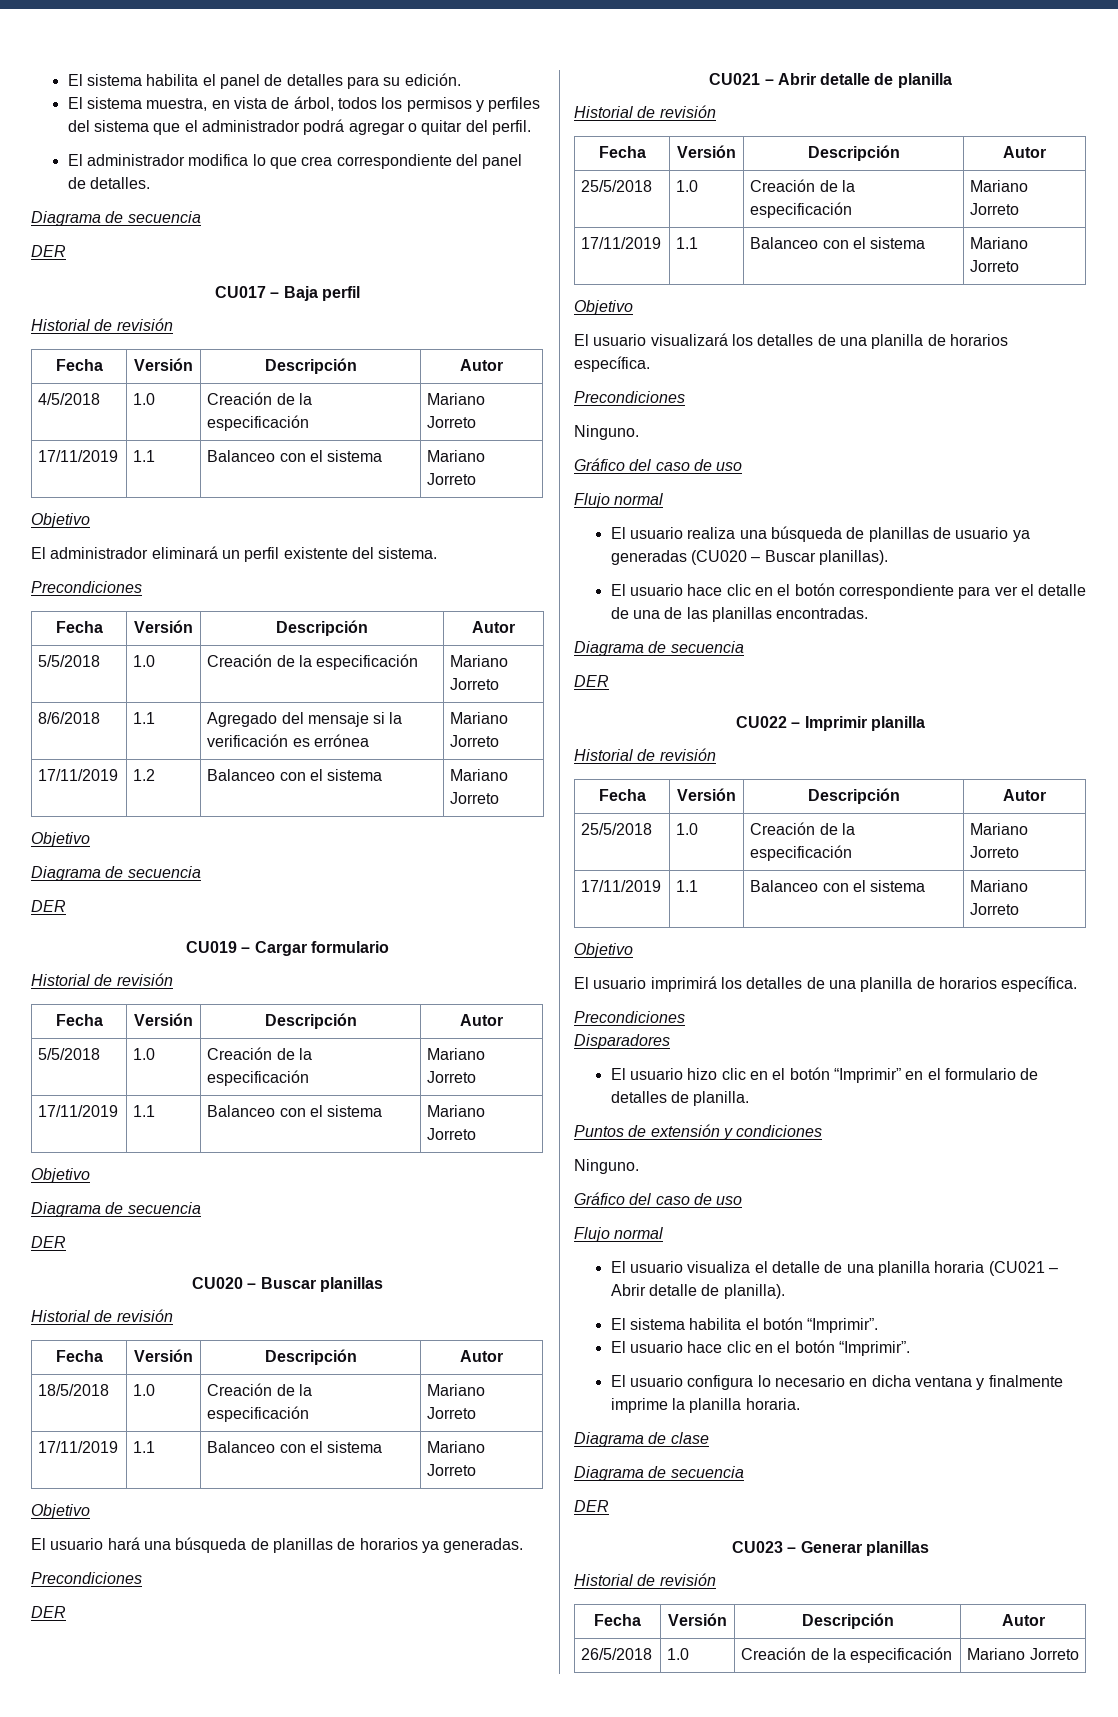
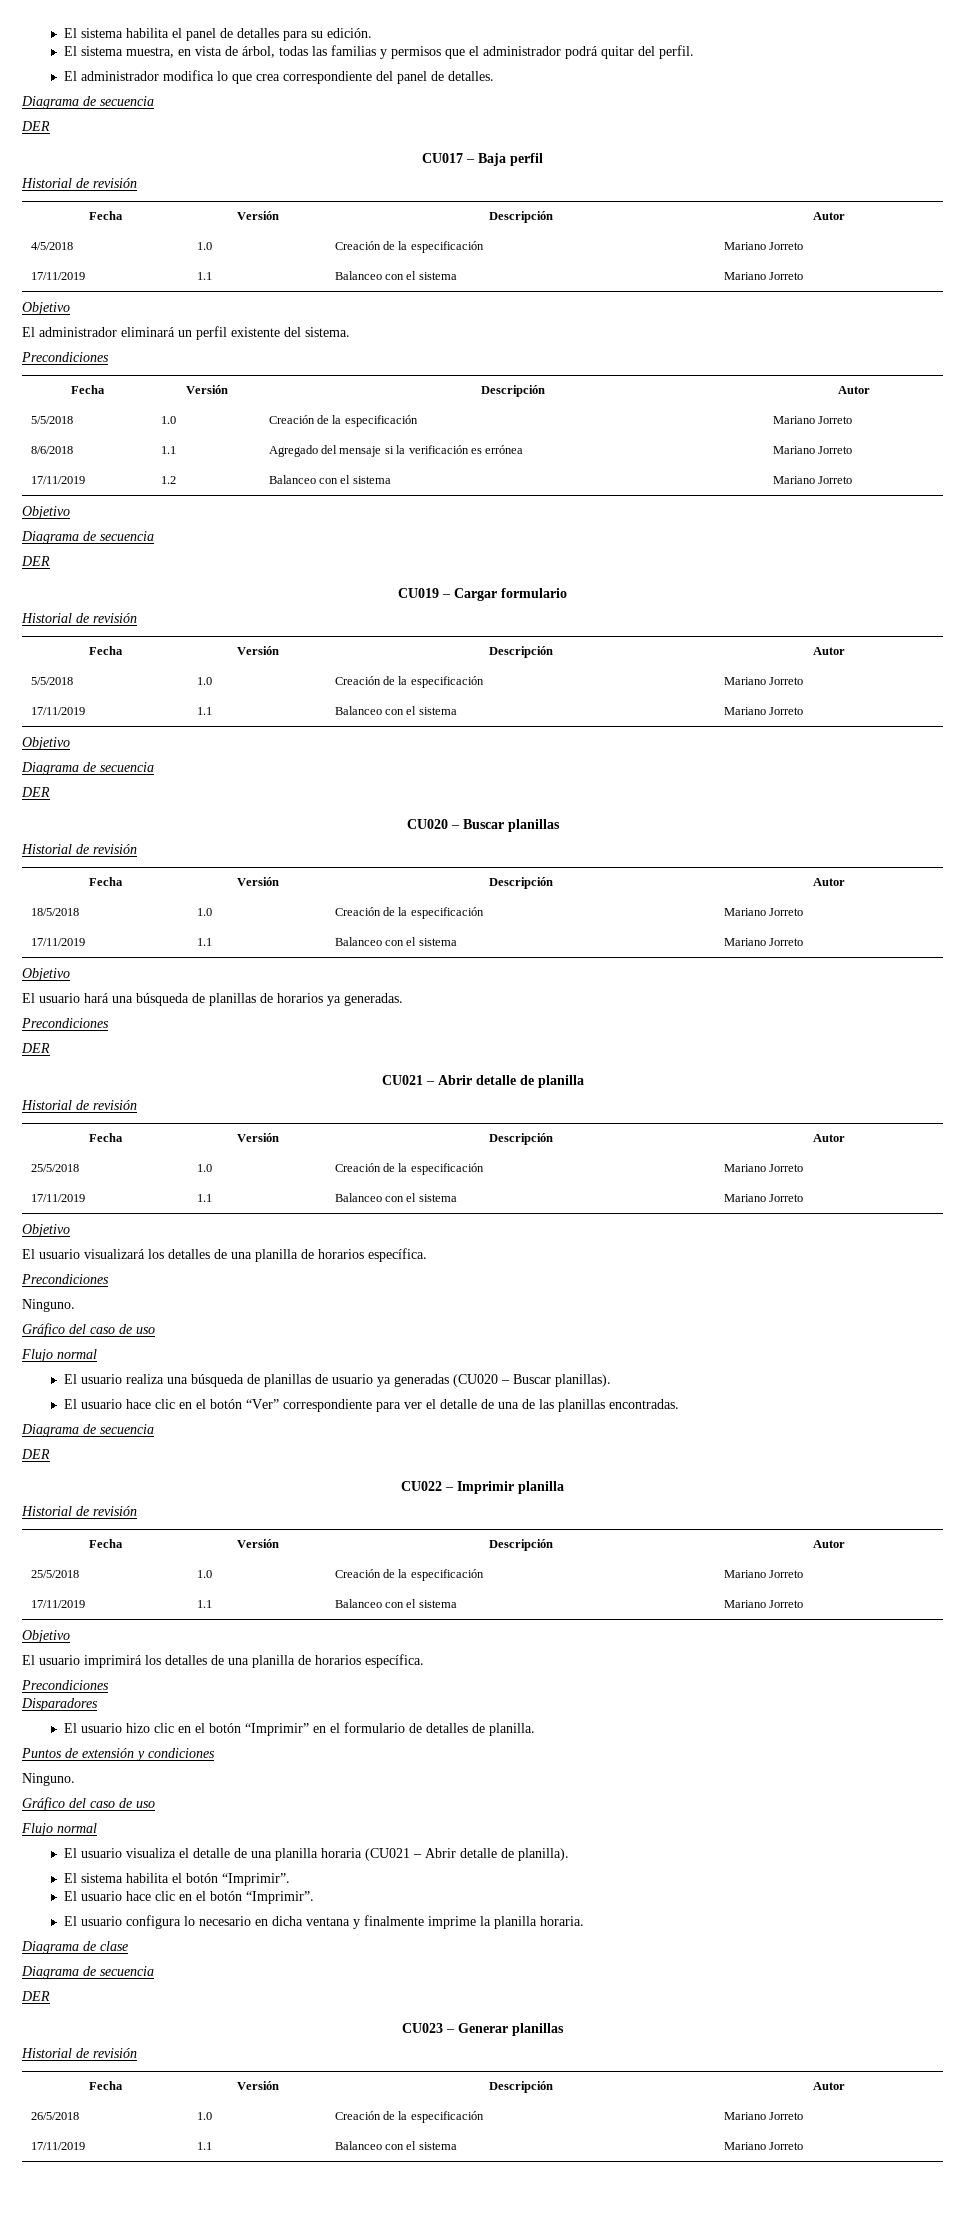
- El sistema muestra, en vista de árbol, todos los permisos y perfiles del sistema que el administrador podrá agregar o quitar del perfil.
+ El sistema muestra, en vista de árbol, todas las familias y permisos que el administrador podrá quitar del perfil.
- El usuario hace clic en el botón correspondiente para ver el detalle de una de las planillas encontradas.
+ El usuario hace clic en el botón “Ver” correspondiente para ver el detalle de una de las planillas encontradas.
  26/5/2018 | 1.0 | Creación de la especificación | Mariano Jorreto
+ 17/11/2019 | 1.1 | Balanceo con el sistema | Mariano Jorreto

